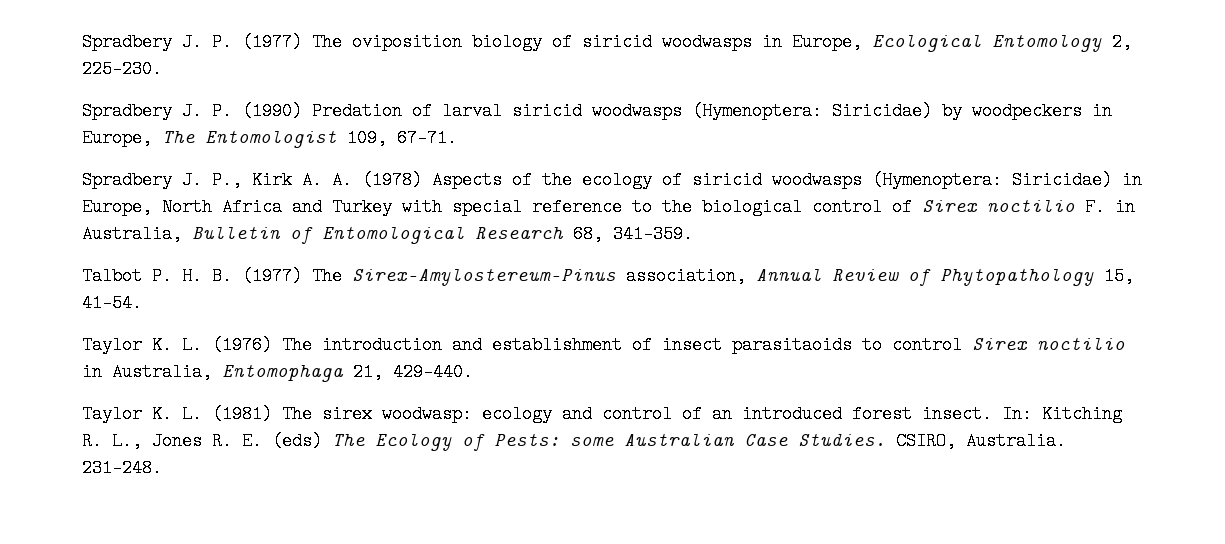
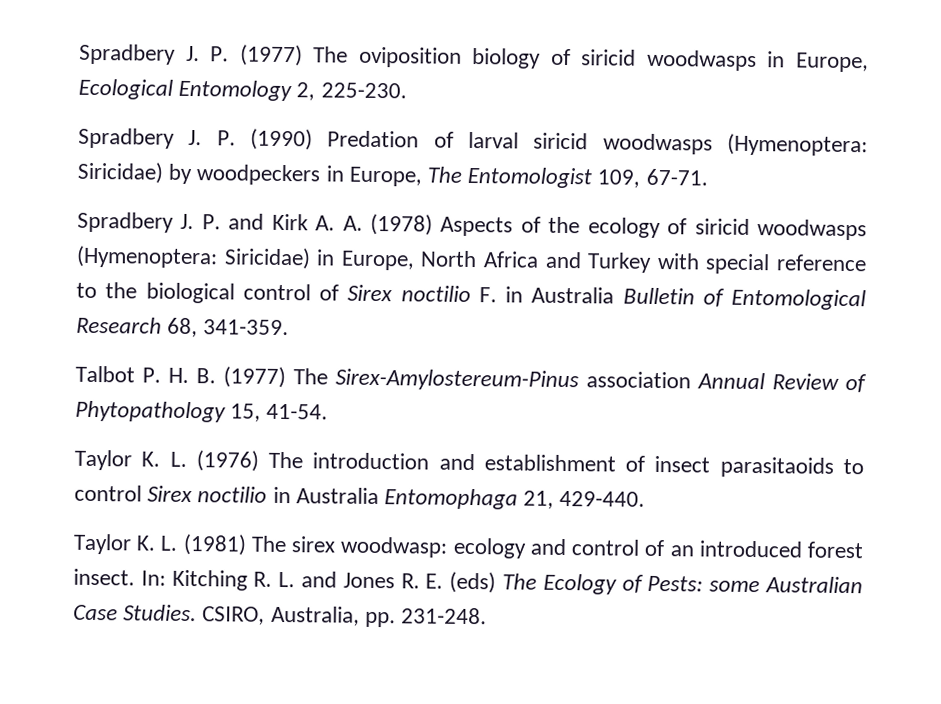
- Spradbery J. P., Kirk A. A. (1978) Aspects of the ecology of siricid woodwasps (Hymenoptera: Siricidae) in Europe, North Africa and Turkey with special reference to the biological control of Sirex noctilio F. in Australia, Bulletin of Entomological Research 68, 341-359.
+ Spradbery J. P. and Kirk A. A. (1978) Aspects of the ecology of siricid woodwasps (Hymenoptera: Siricidae) in Europe, North Africa and Turkey with special reference to the biological control of Sirex noctilio F. in Australia Bulletin of Entomological Research 68, 341-359.
- Talbot P. H. B. (1977) The Sirex-Amylostereum-Pinus association, Annual Review of Phytopathology 15, 41-54.
+ Talbot P. H. B. (1977) The Sirex-Amylostereum-Pinus association Annual Review of Phytopathology 15, 41-54.
- Taylor K. L. (1976) The introduction and establishment of insect parasitaoids to control Sirex noctilio in Australia, Entomophaga 21, 429-440.
+ Taylor K. L. (1976) The introduction and establishment of insect parasitaoids to control Sirex noctilio in Australia Entomophaga 21, 429-440.
- In: Kitching R. L., Jones R. E. (eds) The Ecology of Pests: some Australian Case Studies.
+ In: Kitching R. L. and Jones R. E. (eds) The Ecology of Pests: some Australian Case Studies.
- CSIRO, Australia. 231-248.
+ CSIRO, Australia, pp. 231-248.

